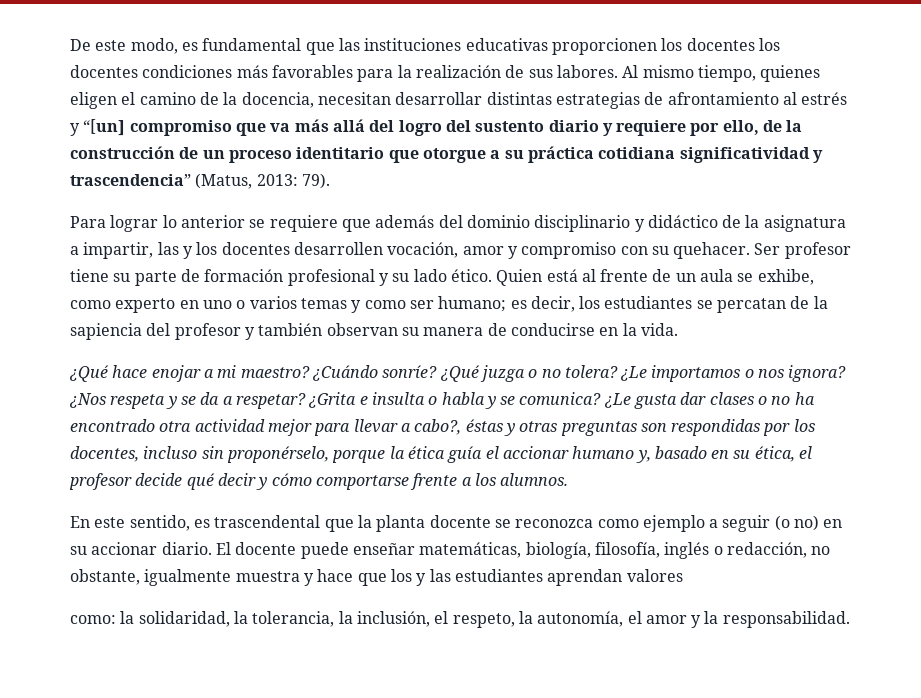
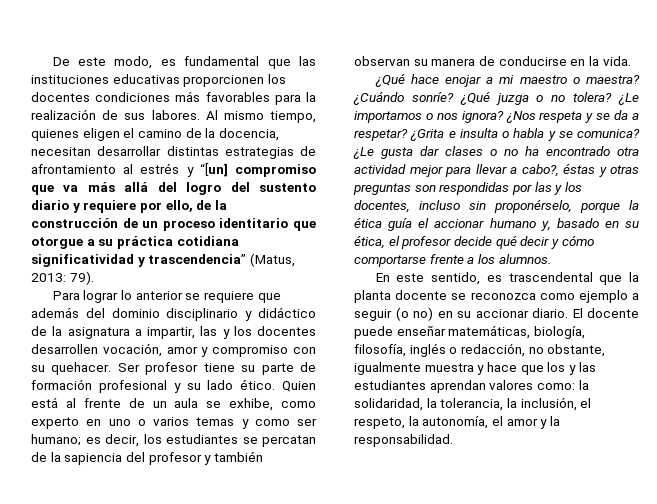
- De este modo, es fundamental que las instituciones educativas proporcionen los docentes los docentes condiciones más favorables para la realización de sus labores.
+ De este modo, es fundamental que las instituciones educativas proporcionen los docentes condiciones más favorables para la realización de sus labores.
- ¿Qué hace enojar a mi maestro?
+ ¿Qué hace enojar a mi maestro o maestra?
- ¿Le gusta dar clases o no ha encontrado otra actividad mejor para llevar a cabo?, éstas y otras preguntas son respondidas por los docentes, incluso sin proponérselo, porque la ética guía el accionar humano y, basado en su ética, el profesor decide qué decir y cómo comportarse frente a los alumnos.
+ ¿Le gusta dar clases o no ha encontrado otra actividad mejor para llevar a cabo?, éstas y otras preguntas son respondidas por las y los docentes, incluso sin proponérselo, porque la ética guía el accionar humano y, basado en su ética, el profesor decide qué decir y cómo comportarse frente a los alumnos.
- El docente puede enseñar matemáticas, biología, filosofía, inglés o redacción, no obstante, igualmente muestra y hace que los y las estudiantes aprendan valores
- como: la solidaridad, la tolerancia, la inclusión, el respeto, la autonomía, el amor y la responsabilidad.
+ El docente puede enseñar matemáticas, biología, filosofía, inglés o redacción, no obstante, igualmente muestra y hace que los y las estudiantes aprendan valores como: la solidaridad, la tolerancia, la inclusión, el respeto, la autonomía, el amor y la responsabilidad.

